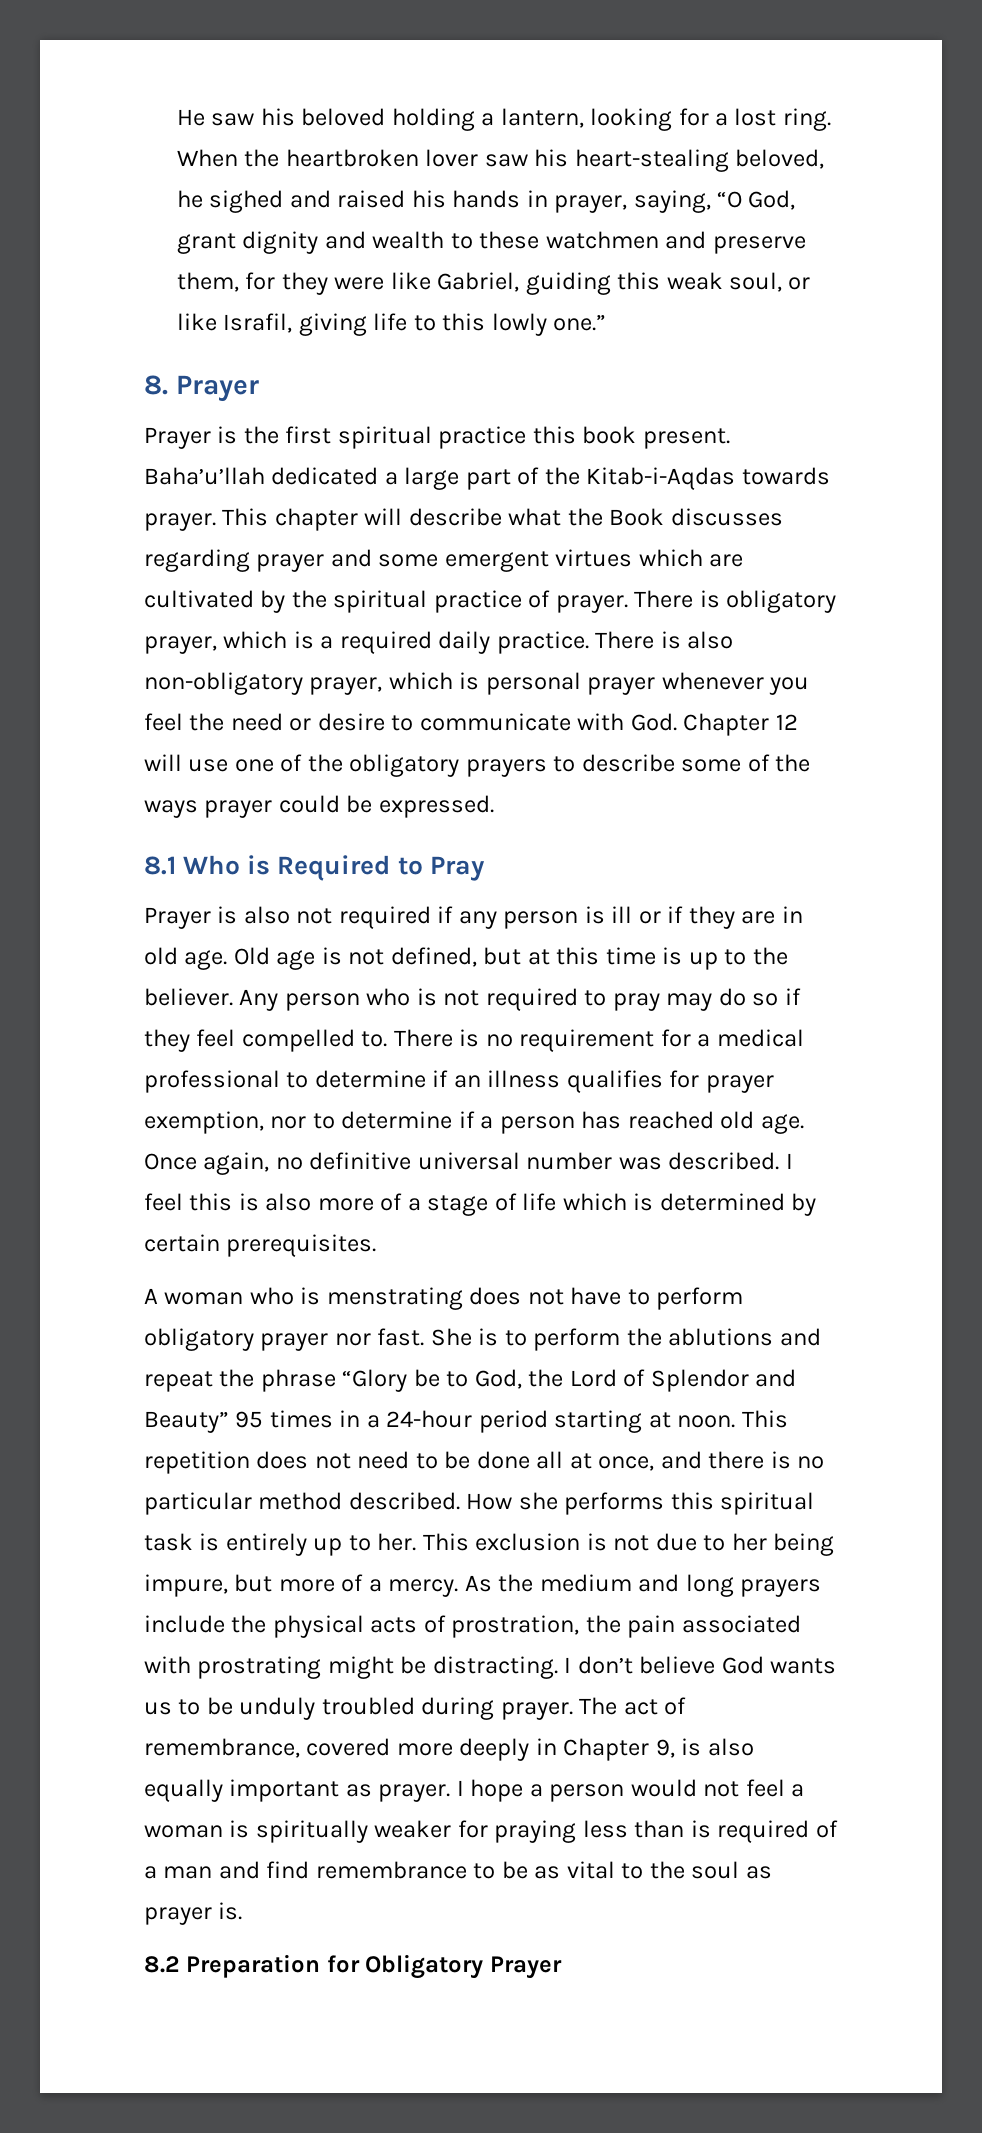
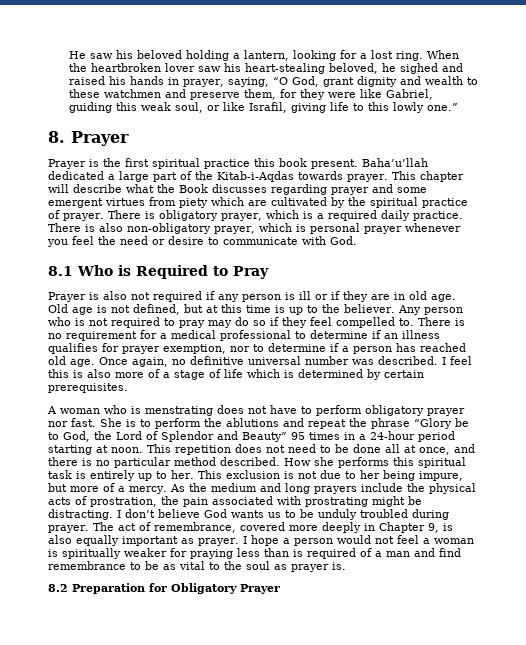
- This chapter will describe what the Book discusses regarding prayer and some emergent virtues which are cultivated by the spiritual practice of prayer.
+ This chapter will describe what the Book discusses regarding prayer and some emergent virtues from piety which are cultivated by the spiritual practice of prayer.
- There is also non-obligatory prayer, which is personal prayer whenever you feel the need or desire to communicate with God. Chapter 12 will use one of the obligatory prayers to describe some of the ways prayer could be expressed.
+ There is also non-obligatory prayer, which is personal prayer whenever you feel the need or desire to communicate with God.

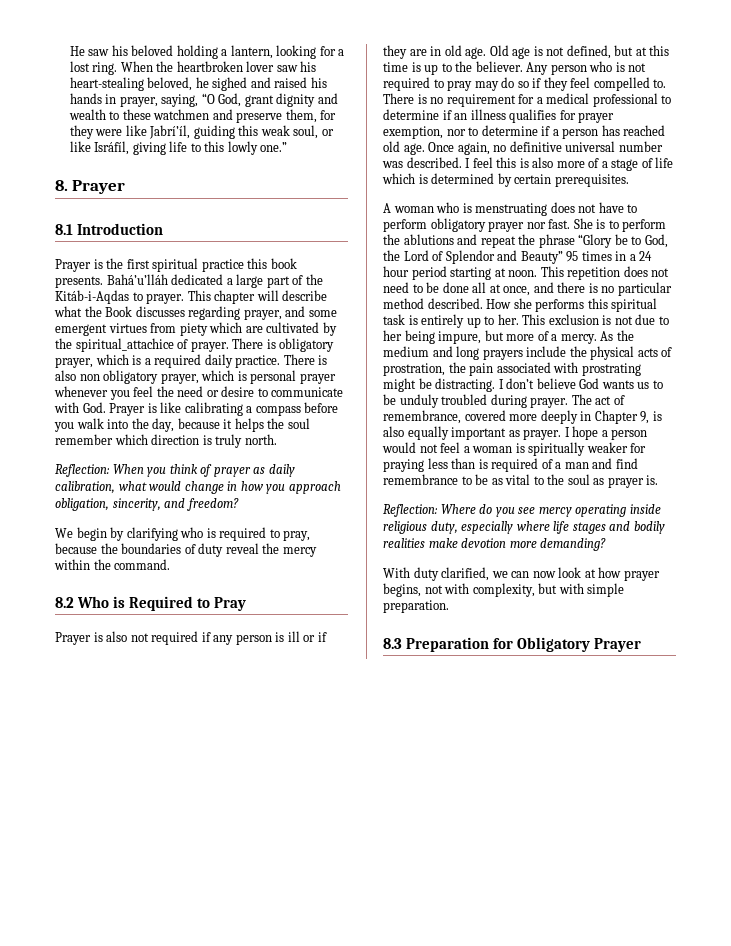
- When the heartbroken lover saw his heart-stealing beloved, he sighed and raised his hands in prayer, saying, “O God, grant dignity and wealth to these watchmen and preserve them, for they were like Gabriel, guiding this weak soul, or like Israfil, giving life to this lowly one.”
+ When the heartbroken lover saw his heart-stealing beloved, he sighed and raised his hands in prayer, saying, “O God, grant dignity and wealth to these watchmen and preserve them, for they were like Jabrí’íl, guiding this weak soul, or like Isráfíl, giving life to this lowly one.”
+ 8.1 Introduction
- Prayer is the first spiritual practice this book present. Baha’u’llah dedicated a large part of the Kitab-i-Aqdas towards prayer.
+ Prayer is the first spiritual practice this book presents. Bahá’u’lláh dedicated a large part of the Kitáb-i-Aqdas to prayer.
- This chapter will describe what the Book discusses regarding prayer and some emergent virtues from piety which are cultivated by the spiritual practice of prayer.
+ This chapter will describe what the Book discusses regarding prayer, and some emergent virtues from piety which are cultivated by the spiritual_attachice of prayer.
- There is also non-obligatory prayer, which is personal prayer whenever you feel the need or desire to communicate with God.
- 8.1 Who is Required to Pray
+ There is also non obligatory prayer, which is personal prayer whenever you feel the need or desire to communicate with God. Prayer is like calibrating a compass before you walk into the day, because it helps the soul remember which direction is truly north.
+ Reflection: When you think of prayer as daily calibration, what would change in how you approach obligation, sincerity, and freedom?
+ We begin by clarifying who is required to pray, because the boundaries of duty reveal the mercy within the command.
+ 8.2 Who is Required to Pray
- A woman who is menstrating does not have to perform obligatory prayer nor fast.
+ A woman who is menstruating does not have to perform obligatory prayer nor fast.
- She is to perform the ablutions and repeat the phrase “Glory be to God, the Lord of Splendor and Beauty” 95 times in a 24-hour period starting at noon.
+ She is to perform the ablutions and repeat the phrase “Glory be to God, the Lord of Splendor and Beauty” 95 times in a 24 hour period starting at noon.
- 8.2 Preparation for Obligatory Prayer
+ Reflection: Where do you see mercy operating inside religious duty, especially where life stages and bodily realities make devotion more demanding?
+ With duty clarified, we can now look at how prayer begins, not with complexity, but with simple preparation.
+ 8.3 Preparation for Obligatory Prayer

